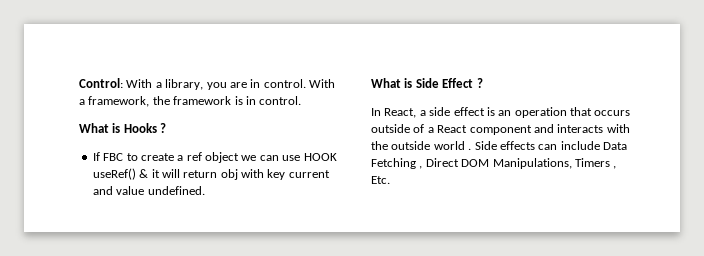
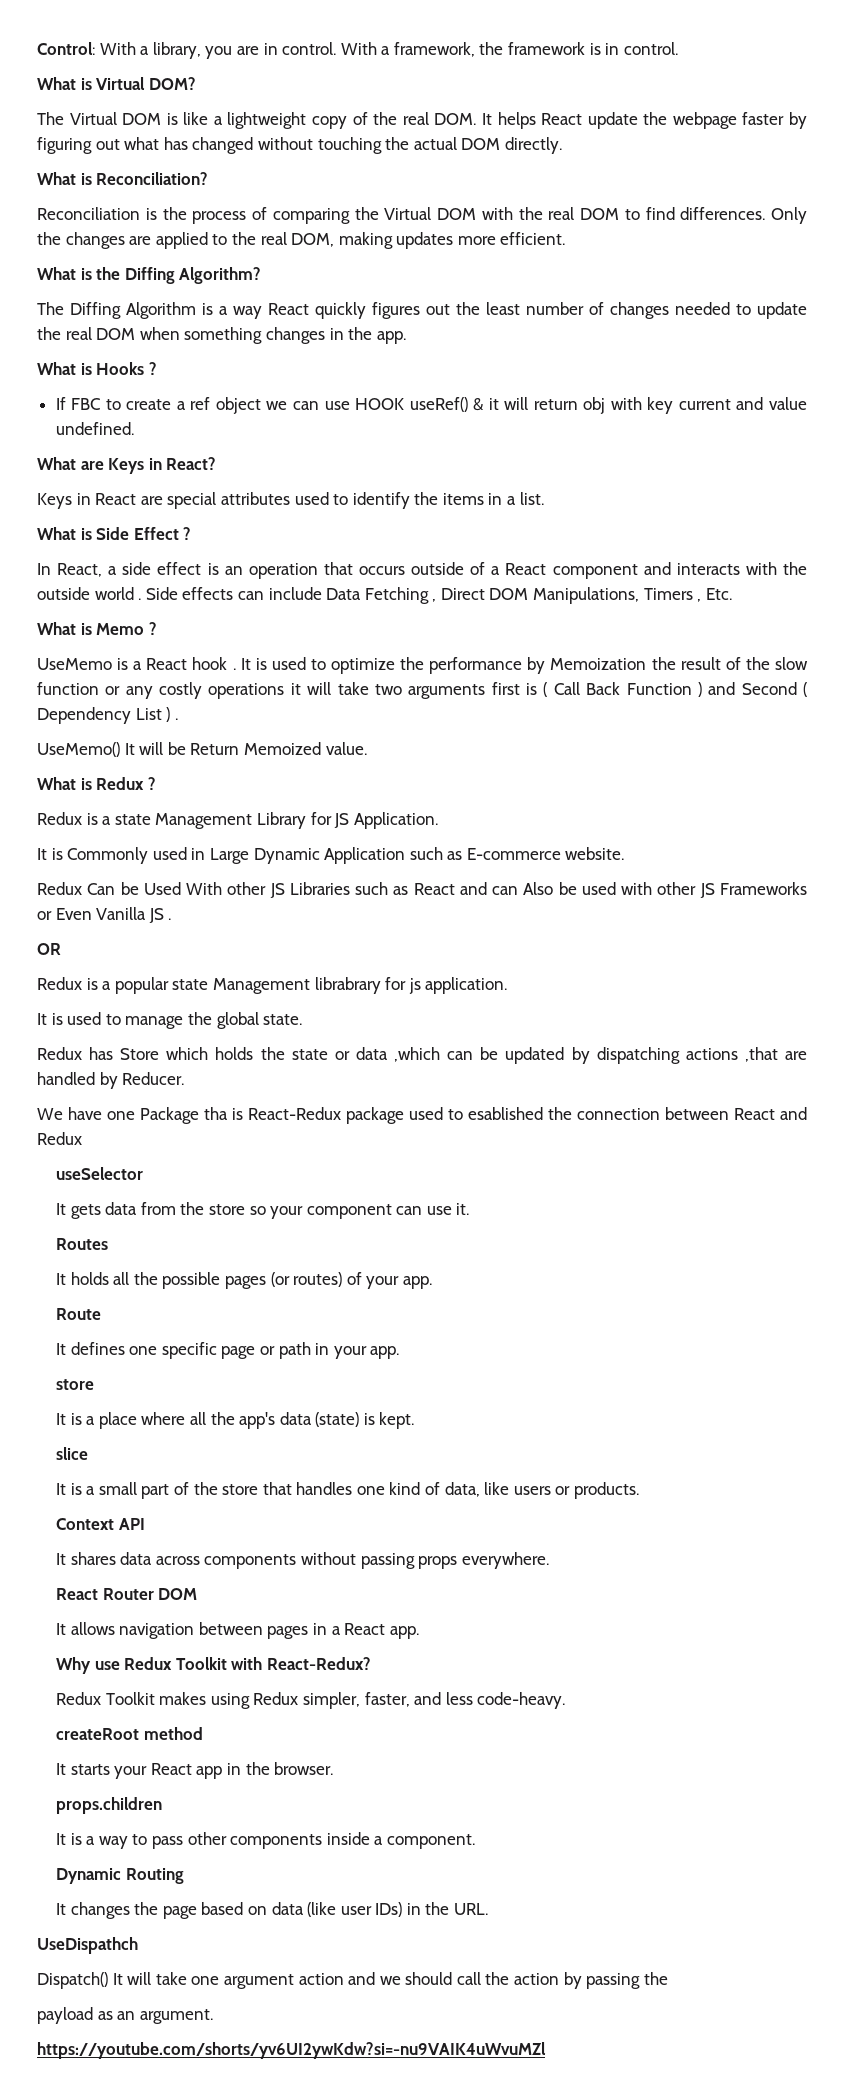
+ What is Virtual DOM?
+ The Virtual DOM is like a lightweight copy of the real DOM. It helps React update the webpage faster by figuring out what has changed without touching the actual DOM directly.
+ What is Reconciliation?
+ Reconciliation is the process of comparing the Virtual DOM with the real DOM to find differences. Only the changes are applied to the real DOM, making updates more efficient.
+ What is the Diffing Algorithm?
+ The Diffing Algorithm is a way React quickly figures out the least number of changes needed to update the real DOM when something changes in the app.
+ What are Keys in React?
+ Keys in React are special attributes used to identify the items in a list.
+ What is Memo ?
+ UseMemo is a React hook . It is used to optimize the performance by Memoization the result of the slow function or any costly operations it will take two arguments first is ( Call Back Function ) and Second ( Dependency List ) .
+ UseMemo() It will be Return Memoized value.
+ What is Redux ?
+ Redux is a state Management Library for JS Application.
+ It is Commonly used in Large Dynamic Application such as E-commerce website.
+ Redux Can be Used With other JS Libraries such as React and can Also be used with other JS Frameworks or Even Vanilla JS .
+ OR
+ Redux is a popular state Management librabrary for js application.
+ It is used to manage the global state.
+ Redux has Store which holds the state or data ,which can be updated by dispatching actions ,that are handled by Reducer.
+ We have one Package tha is React-Redux package used to esablished the connection between React and Redux
+ useSelector
+ It gets data from the store so your component can use it.
+ Routes
+ It holds all the possible pages (or routes) of your app.
+ Route
+ It defines one specific page or path in your app.
+ store
+ It is a place where all the app's data (state) is kept.
+ slice
+ It is a small part of the store that handles one kind of data, like users or products.
+ Context API
+ It shares data across components without passing props everywhere.
+ React Router DOM
+ It allows navigation between pages in a React app.
+ Why use Redux Toolkit with React-Redux?
+ Redux Toolkit makes using Redux simpler, faster, and less code-heavy.
+ createRoot method
+ It starts your React app in the browser.
+ props.children
+ It is a way to pass other components inside a component.
+ Dynamic Routing
+ It changes the page based on data (like user IDs) in the URL.
+ UseDispathch
+ Dispatch() It will take one argument action and we should call the action by passing the
+ payload as an argument.
+ https://youtube.com/shorts/yv6UI2ywKdw?si=-nu9VAIK4uWvuMZl

